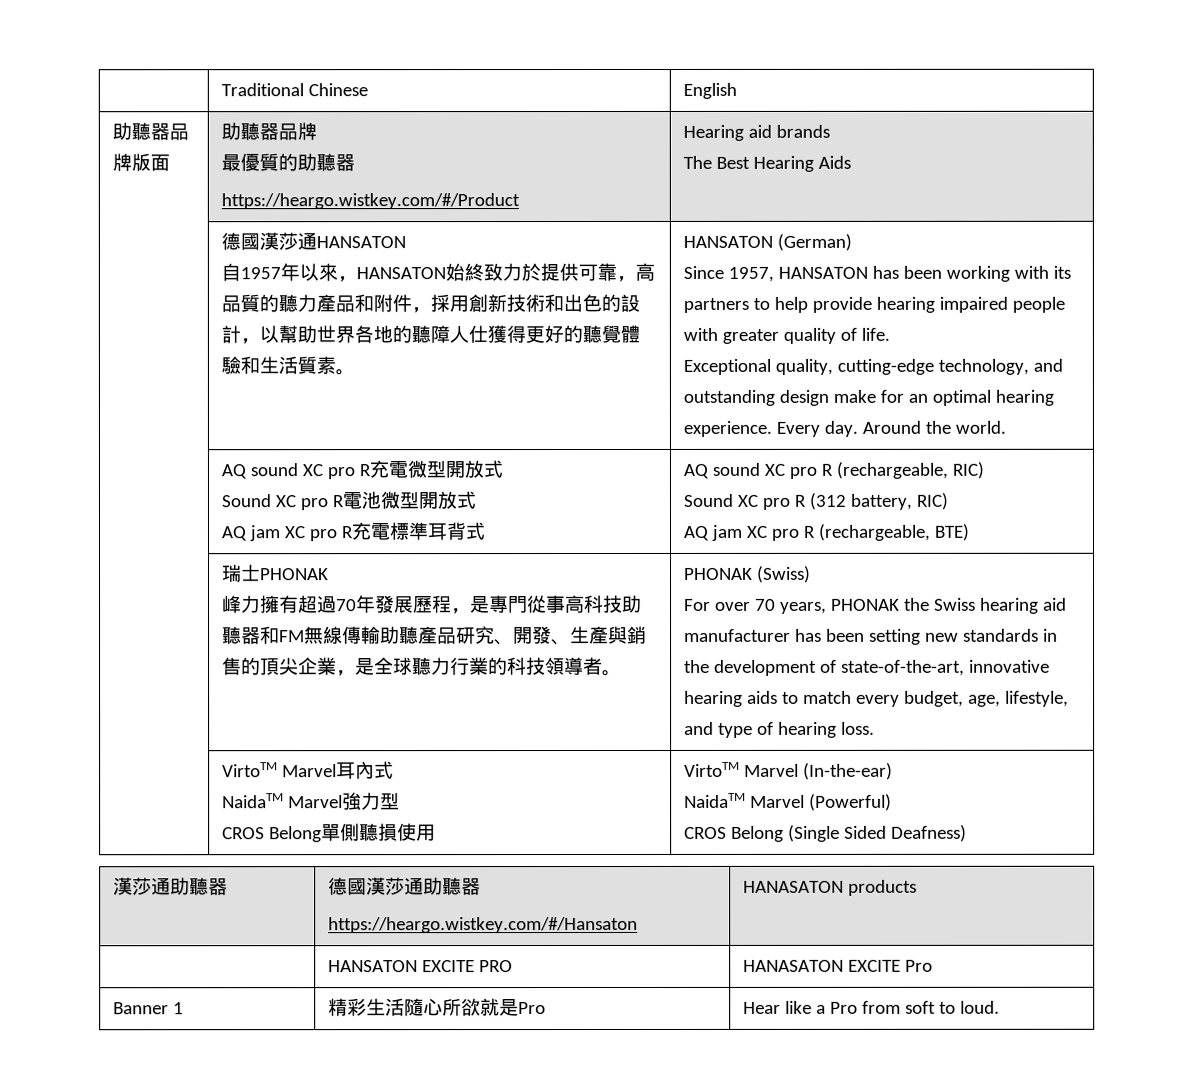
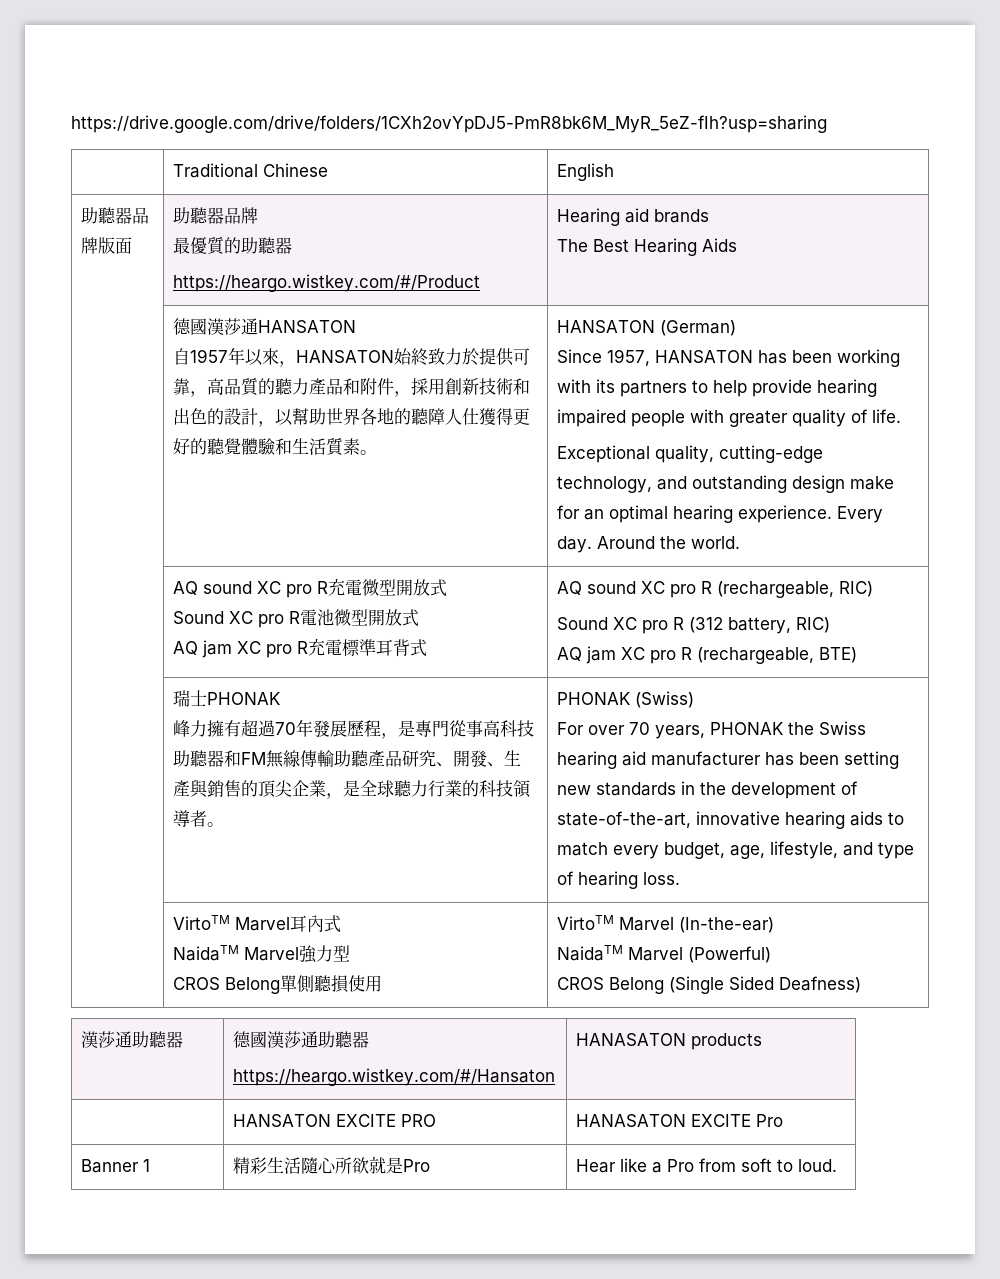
+ https://drive.google.com/drive/folders/1CXh2ovYpDJ5-PmR8bk6M_MyR_5eZ-fIh?usp=sharing

